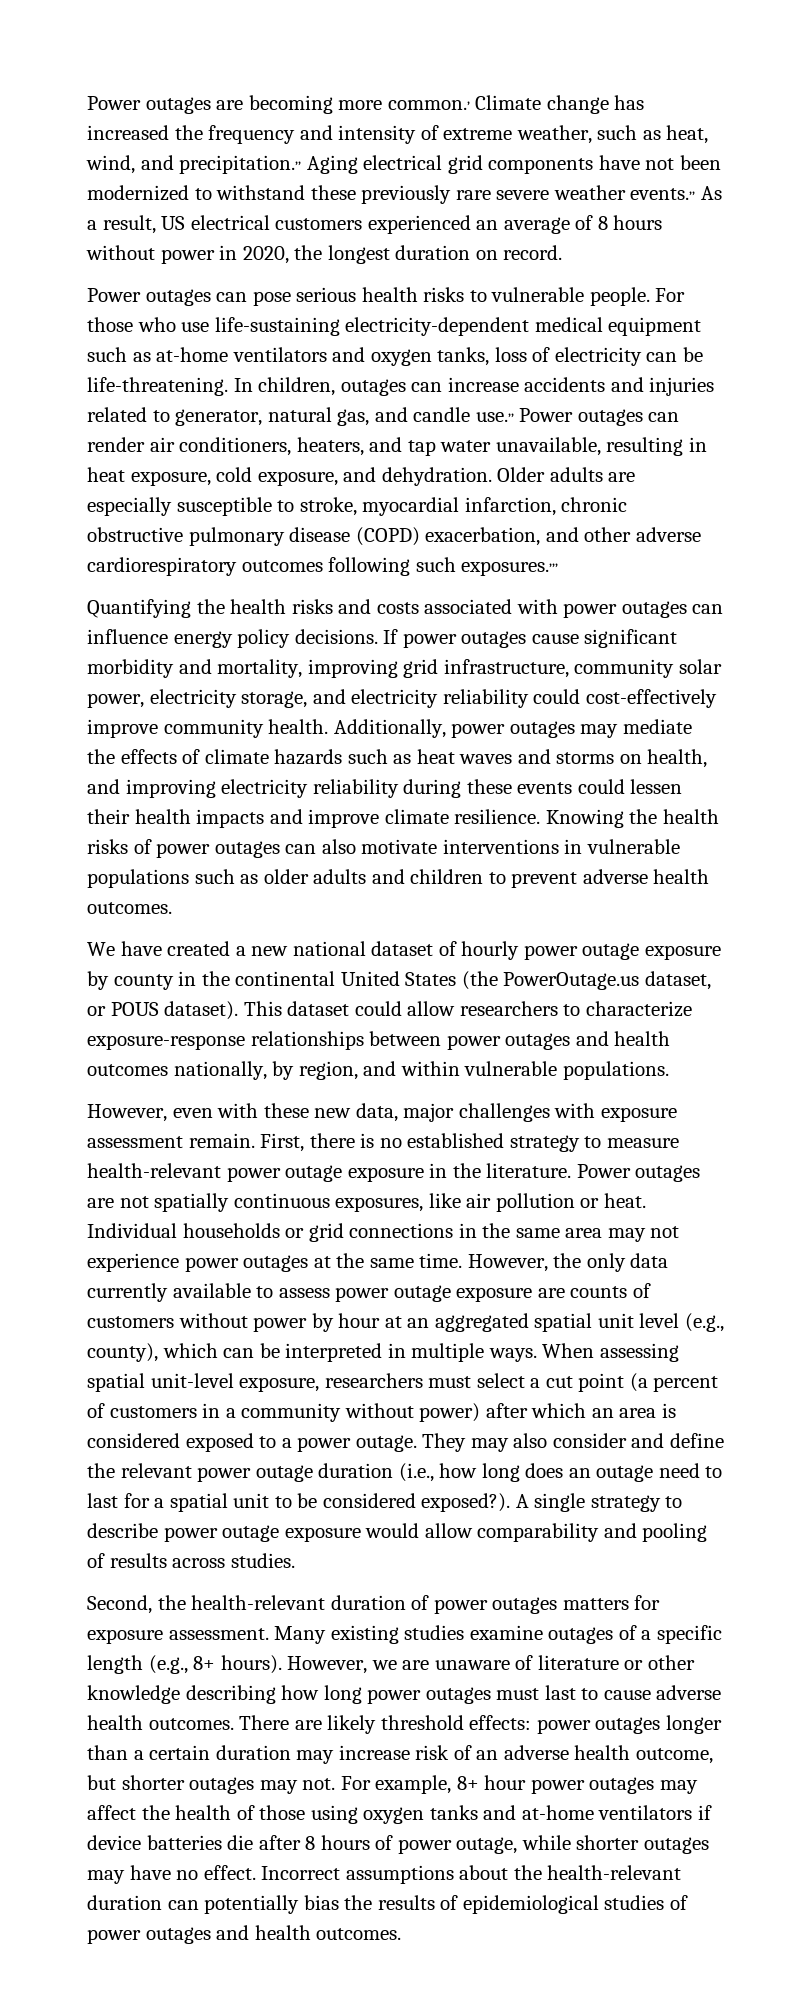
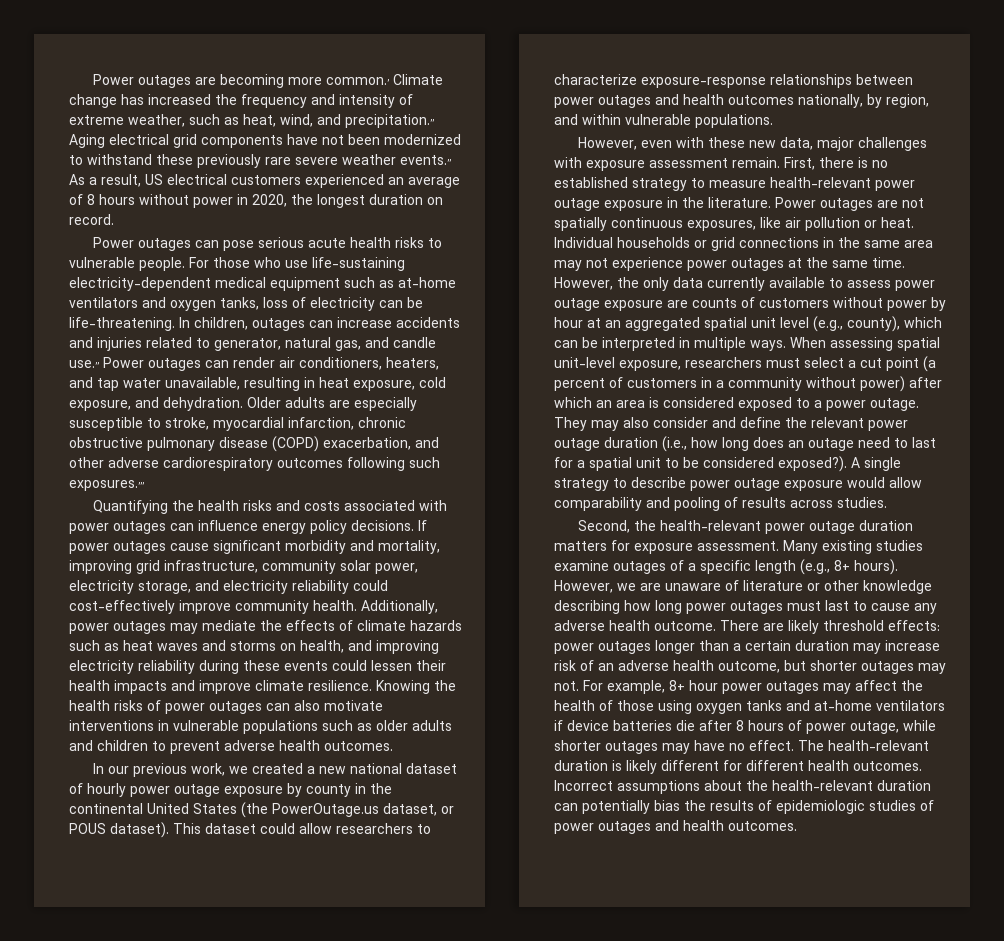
- Power outages can pose serious health risks to vulnerable people.
+ Power outages can pose serious acute health risks to vulnerable people.
- We have created a new national dataset of hourly power outage exposure by county in the continental United States (the PowerOutage.us dataset, or POUS dataset).
+ In our previous work, we created a new national dataset of hourly power outage exposure by county in the continental United States (the PowerOutage.us dataset, or POUS dataset).
- Second, the health-relevant duration of power outages matters for exposure assessment.
+ Second, the health-relevant power outage duration matters for exposure assessment.
- However, we are unaware of literature or other knowledge describing how long power outages must last to cause adverse health outcomes.
+ However, we are unaware of literature or other knowledge describing how long power outages must last to cause any adverse health outcome.
+ The health-relevant duration is likely different for different health outcomes.
- Incorrect assumptions about the health-relevant duration can potentially bias the results of epidemiological studies of power outages and health outcomes.
+ Incorrect assumptions about the health-relevant duration can potentially bias the results of epidemiologic studies of power outages and health outcomes.

